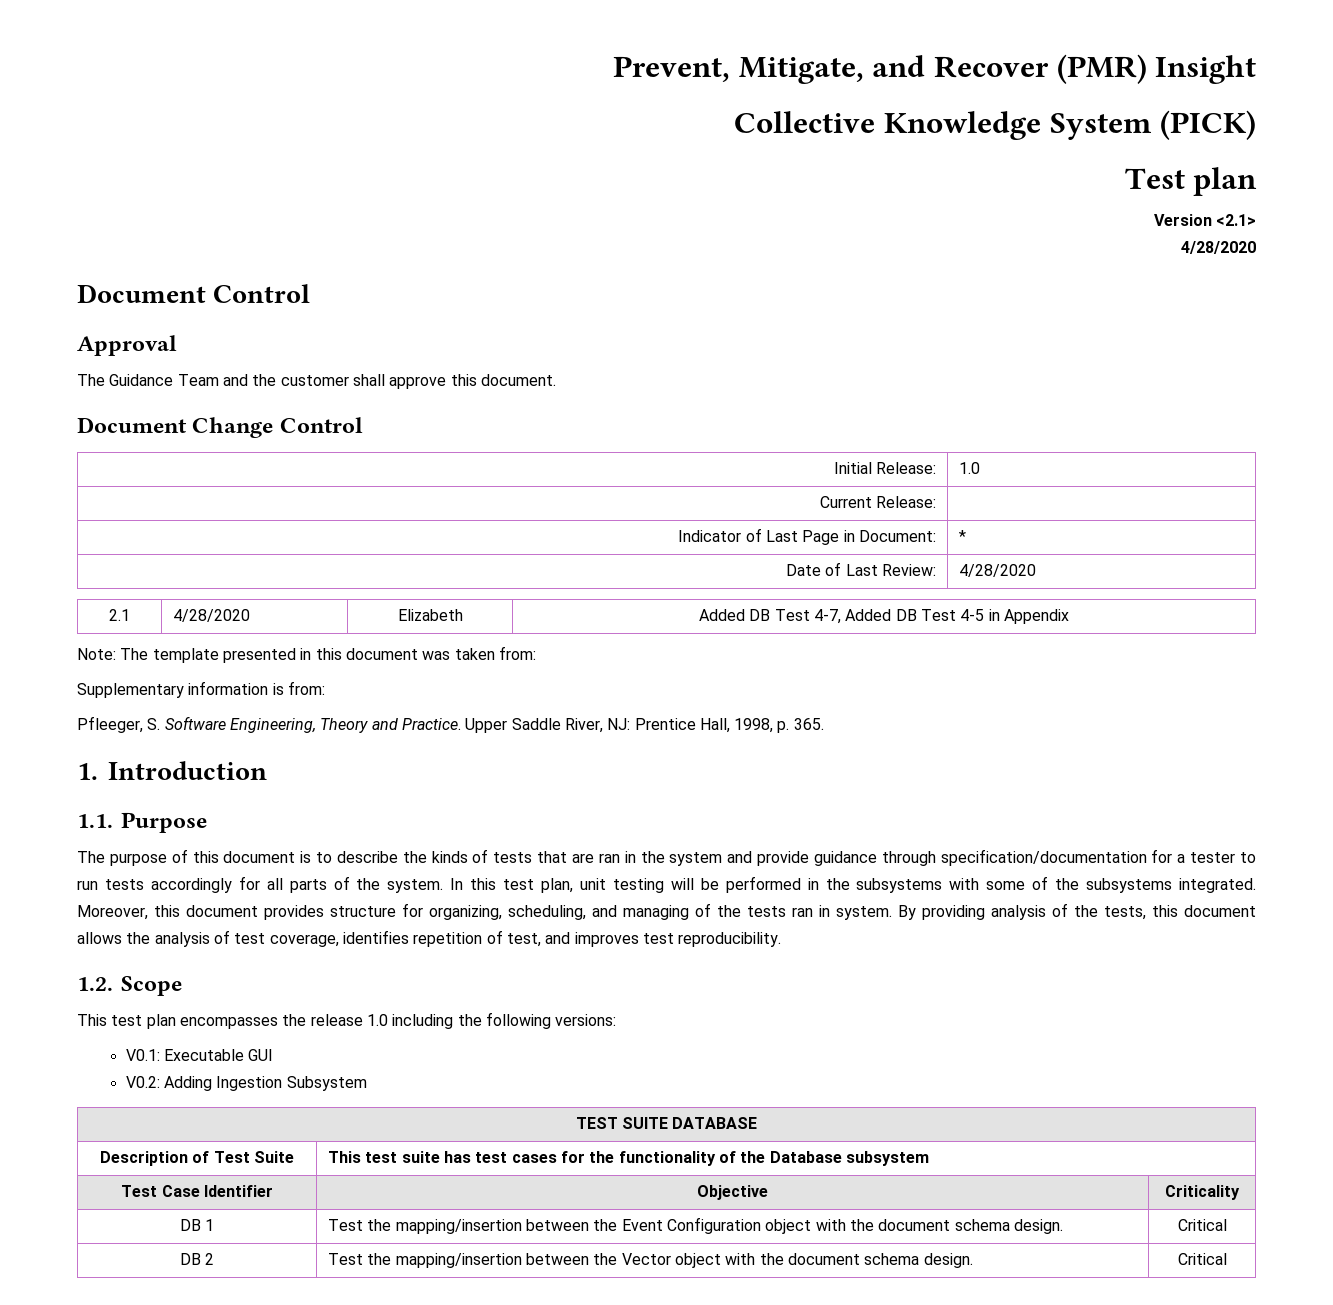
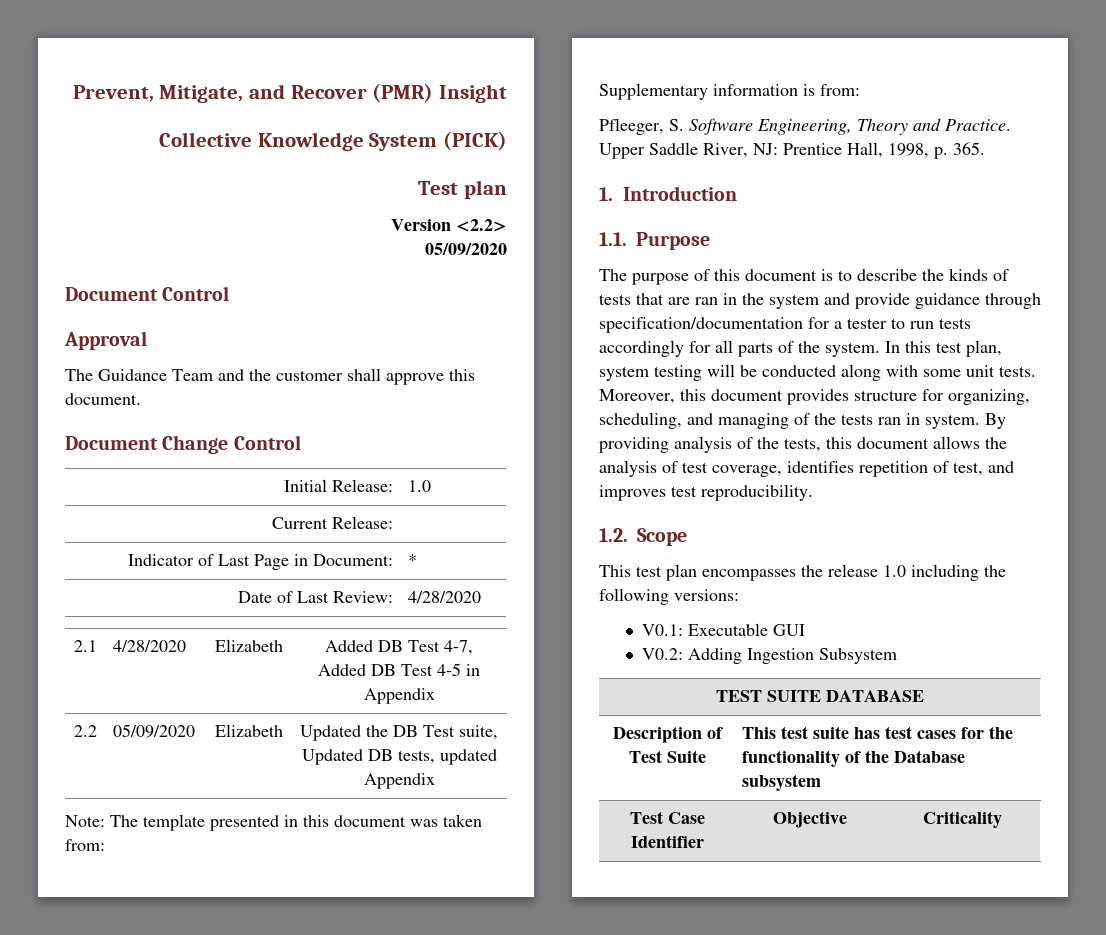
- Version <2.1>
- 4/28/2020
+ Version <2.2>
+ 05/09/2020
+ 2.2 | 05/09/2020 | Elizabeth | Updated the DB Test suite, Updated DB tests, updated Appendix
- In this test plan, unit testing will be performed in the subsystems with some of the subsystems integrated.
+ In this test plan, system testing will be conducted along with some unit tests.
- DB 1 | Test the mapping/insertion between the Event Configuration object with the document schema design. | Critical
- DB 2 | Test the mapping/insertion between the Vector object with the document schema design. | Critical

